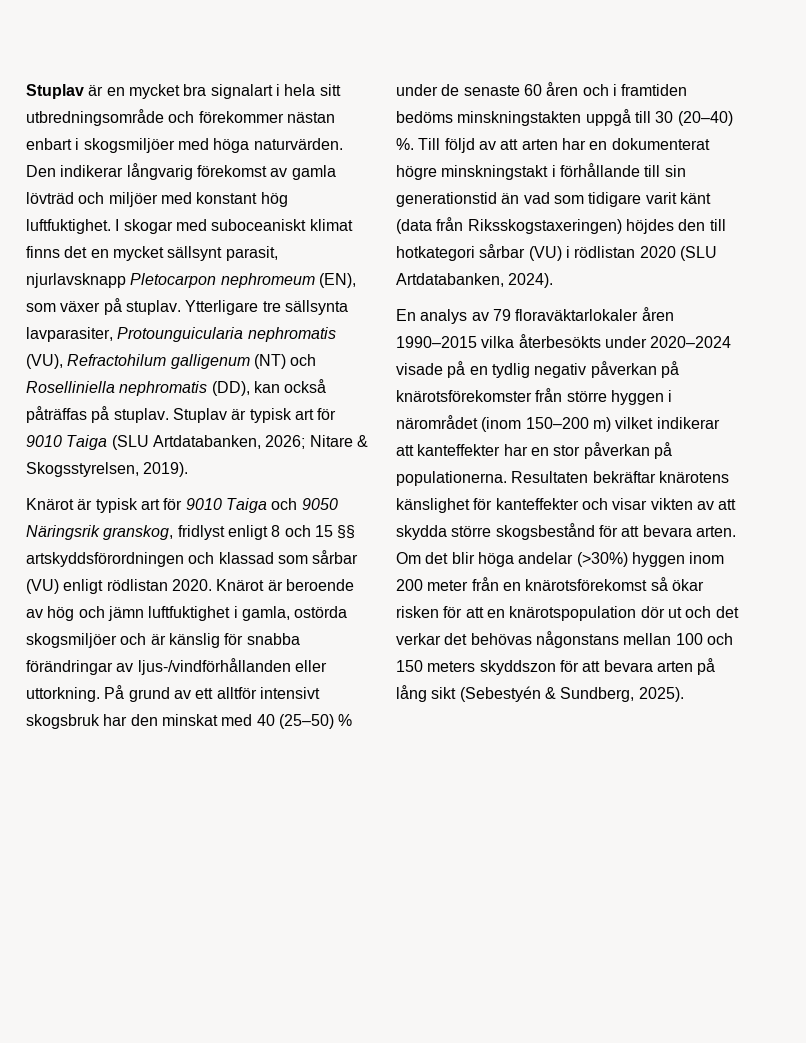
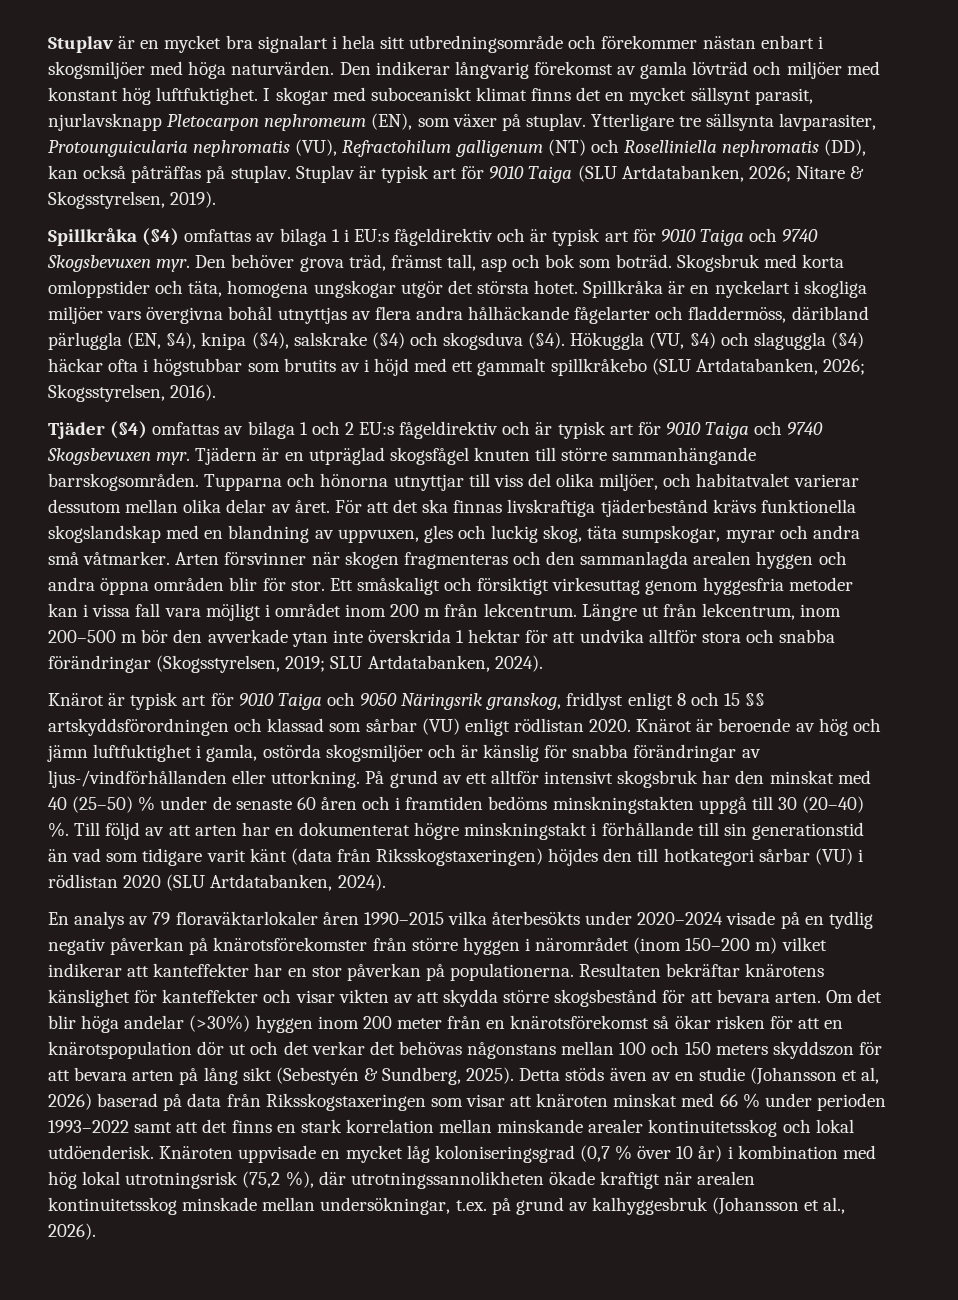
+ Spillkråka (§4) omfattas av bilaga 1 i EU:s fågeldirektiv och är typisk art för 9010 Taiga och 9740 Skogsbevuxen myr. Den behöver grova träd, främst tall, asp och bok som boträd. Skogsbruk med korta omloppstider och täta, homogena ungskogar utgör det största hotet. Spillkråka är en nyckelart i skogliga miljöer vars övergivna bohål utnyttjas av flera andra hålhäckande fågelarter och fladdermöss, däribland pärluggla (EN, §4), knipa (§4), salskrake (§4) och skogsduva (§4). Hökuggla (VU, §4) och slaguggla (§4) häckar ofta i högstubbar som brutits av i höjd med ett gammalt spillkråkebo (SLU Artdatabanken, 2026; Skogsstyrelsen, 2016).
+ Tjäder (§4) omfattas av bilaga 1 och 2 EU:s fågeldirektiv och är typisk art för 9010 Taiga och 9740 Skogsbevuxen myr. Tjädern är en utpräglad skogsfågel knuten till större sammanhängande barrskogsområden. Tupparna och hönorna utnyttjar till viss del olika miljöer, och habitatvalet varierar dessutom mellan olika delar av året. För att det ska finnas livskraftiga tjäderbestånd krävs funktionella skogslandskap med en blandning av uppvuxen, gles och luckig skog, täta sumpskogar, myrar och andra små våtmarker. Arten försvinner när skogen fragmenteras och den sammanlagda arealen hyggen och andra öppna områden blir för stor. Ett småskaligt och försiktigt virkesuttag genom hyggesfria metoder kan i vissa fall vara möjligt i området inom 200 m från lekcentrum. Längre ut från lekcentrum, inom 200–500 m bör den avverkade ytan inte överskrida 1 hektar för att undvika alltför stora och snabba förändringar (Skogsstyrelsen, 2019; SLU Artdatabanken, 2024).
+ Detta stöds även av en studie (Johansson et al, 2026) baserad på data från Riksskogstaxeringen som visar att knäroten minskat med 66 % under perioden 1993–2022 samt att det finns en stark korrelation mellan minskande arealer kontinuitetsskog och lokal utdöenderisk. Knäroten uppvisade en mycket låg koloniseringsgrad (0,7 % över 10 år) i kombination med hög lokal utrotningsrisk (75,2 %), där utrotningssannolikheten ökade kraftigt när arealen kontinuitetsskog minskade mellan undersökningar, t.ex. på grund av kalhyggesbruk (Johansson et al., 2026).

